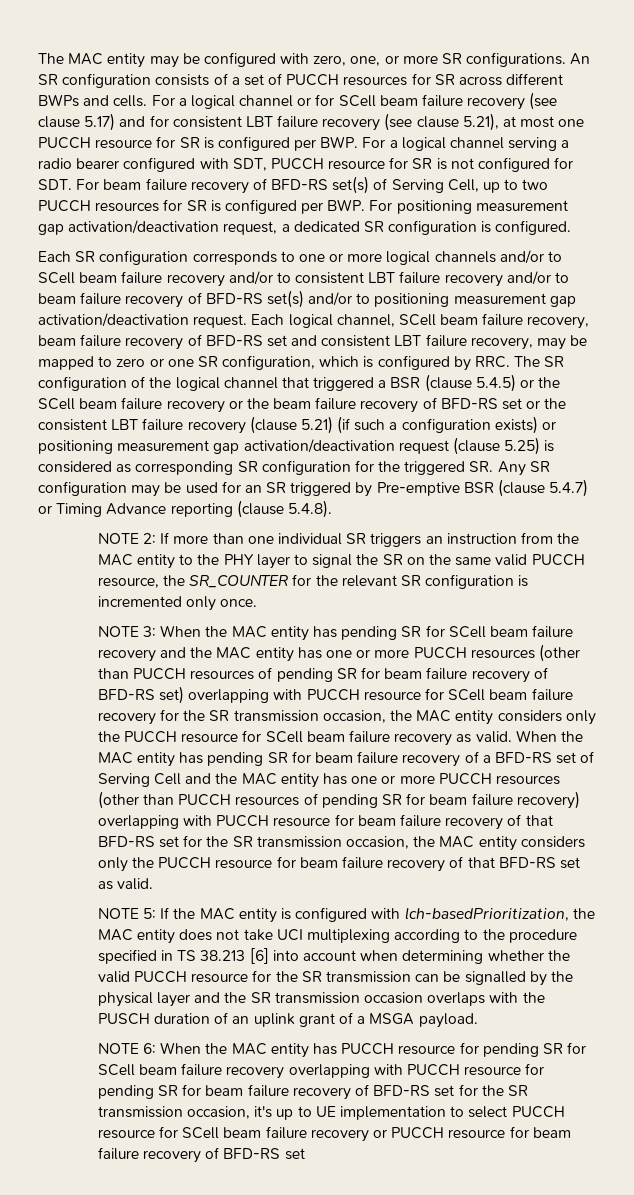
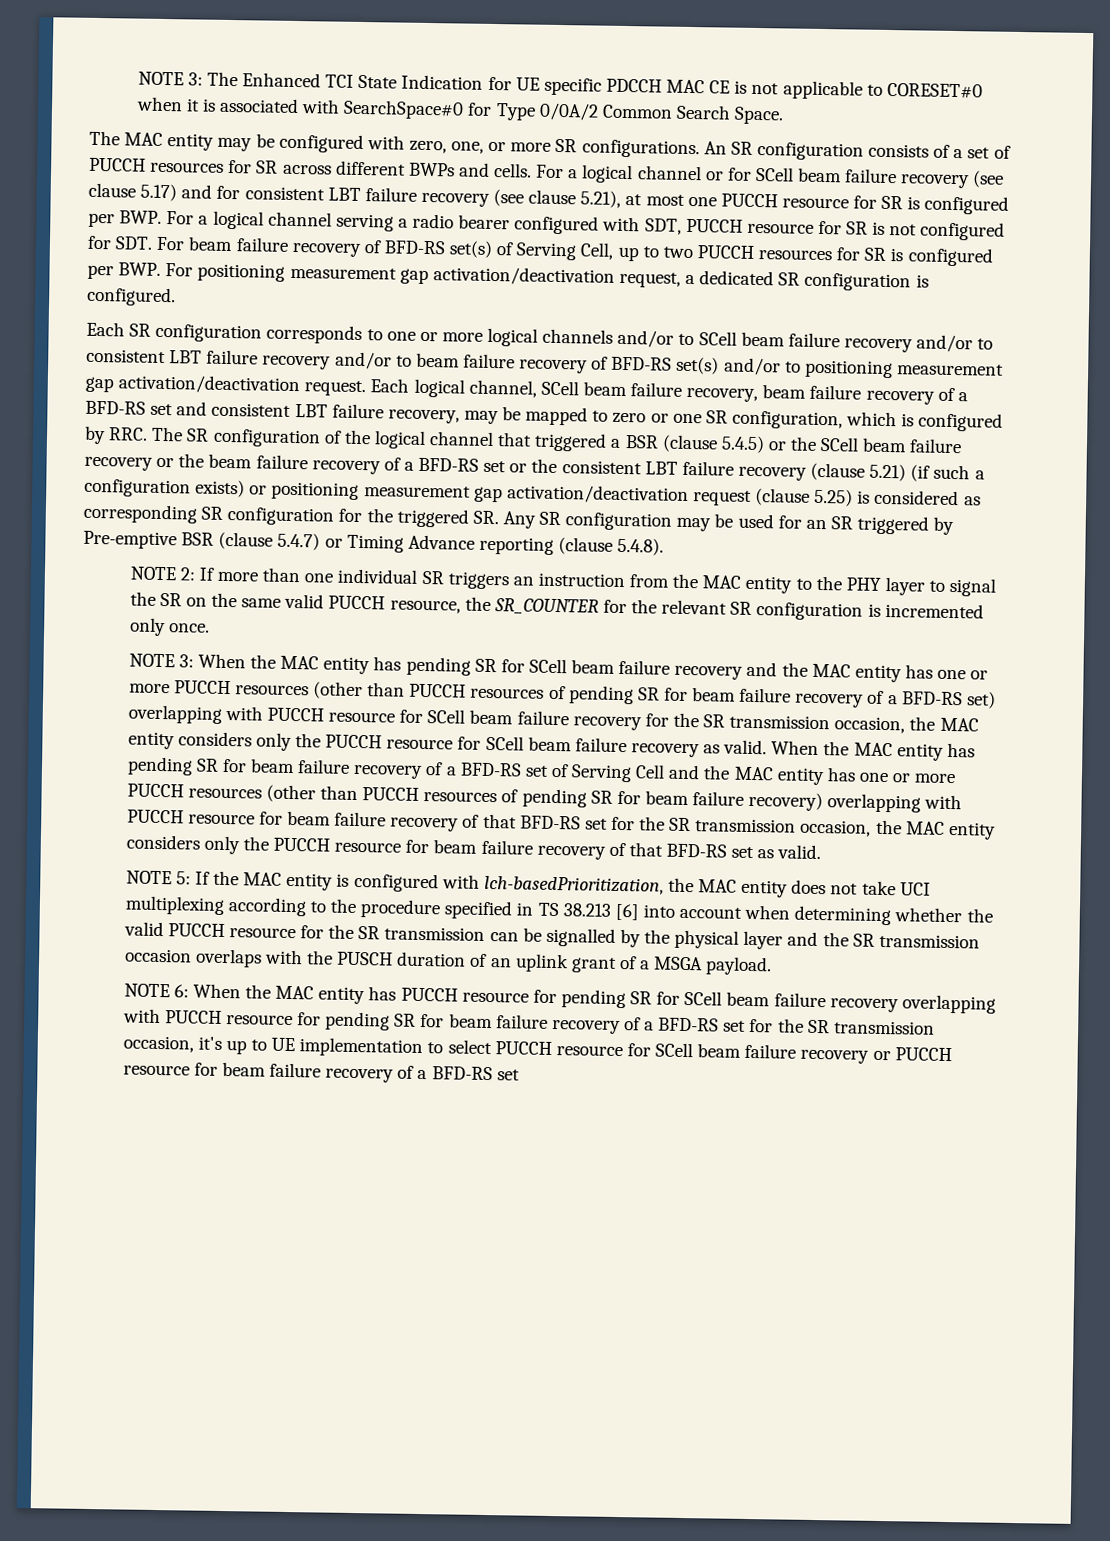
+ NOTE 3: The Enhanced TCI State Indication for UE specific PDCCH MAC CE is not applicable to CORESET#0 when it is associated with SearchSpace#0 for Type 0/0A/2 Common Search Space.
- Each logical channel, SCell beam failure recovery, beam failure recovery of BFD-RS set and consistent LBT failure recovery, may be mapped to zero or one SR configuration, which is configured by RRC. The SR configuration of the logical channel that triggered a BSR (clause 5.4.5) or the SCell beam failure recovery or the beam failure recovery of BFD-RS set or the consistent LBT failure recovery (clause 5.21) (if such a configuration exists) or positioning measurement gap activation/deactivation request (clause 5.25) is considered as corresponding SR configuration for the triggered SR. Any SR configuration may be used for an SR triggered by Pre-emptive BSR (clause 5.4.7) or Timing Advance reporting (clause 5.4.8).
+ Each logical channel, SCell beam failure recovery, beam failure recovery of a BFD-RS set and consistent LBT failure recovery, may be mapped to zero or one SR configuration, which is configured by RRC. The SR configuration of the logical channel that triggered a BSR (clause 5.4.5) or the SCell beam failure recovery or the beam failure recovery of a BFD-RS set or the consistent LBT failure recovery (clause 5.21) (if such a configuration exists) or positioning measurement gap activation/deactivation request (clause 5.25) is considered as corresponding SR configuration for the triggered SR. Any SR configuration may be used for an SR triggered by Pre-emptive BSR (clause 5.4.7) or Timing Advance reporting (clause 5.4.8).
- When the MAC entity has pending SR for SCell beam failure recovery and the MAC entity has one or more PUCCH resources (other than PUCCH resources of pending SR for beam failure recovery of BFD-RS set) overlapping with PUCCH resource for SCell beam failure recovery for the SR transmission occasion, the MAC entity considers only the PUCCH resource for SCell beam failure recovery as valid.
+ When the MAC entity has pending SR for SCell beam failure recovery and the MAC entity has one or more PUCCH resources (other than PUCCH resources of pending SR for beam failure recovery of a BFD-RS set) overlapping with PUCCH resource for SCell beam failure recovery for the SR transmission occasion, the MAC entity considers only the PUCCH resource for SCell beam failure recovery as valid.
- NOTE 6: When the MAC entity has PUCCH resource for pending SR for SCell beam failure recovery overlapping with PUCCH resource for pending SR for beam failure recovery of BFD-RS set for the SR transmission occasion, it's up to UE implementation to select PUCCH resource for SCell beam failure recovery or PUCCH resource for beam failure recovery of BFD-RS set
+ NOTE 6: When the MAC entity has PUCCH resource for pending SR for SCell beam failure recovery overlapping with PUCCH resource for pending SR for beam failure recovery of a BFD-RS set for the SR transmission occasion, it's up to UE implementation to select PUCCH resource for SCell beam failure recovery or PUCCH resource for beam failure recovery of a BFD-RS set

